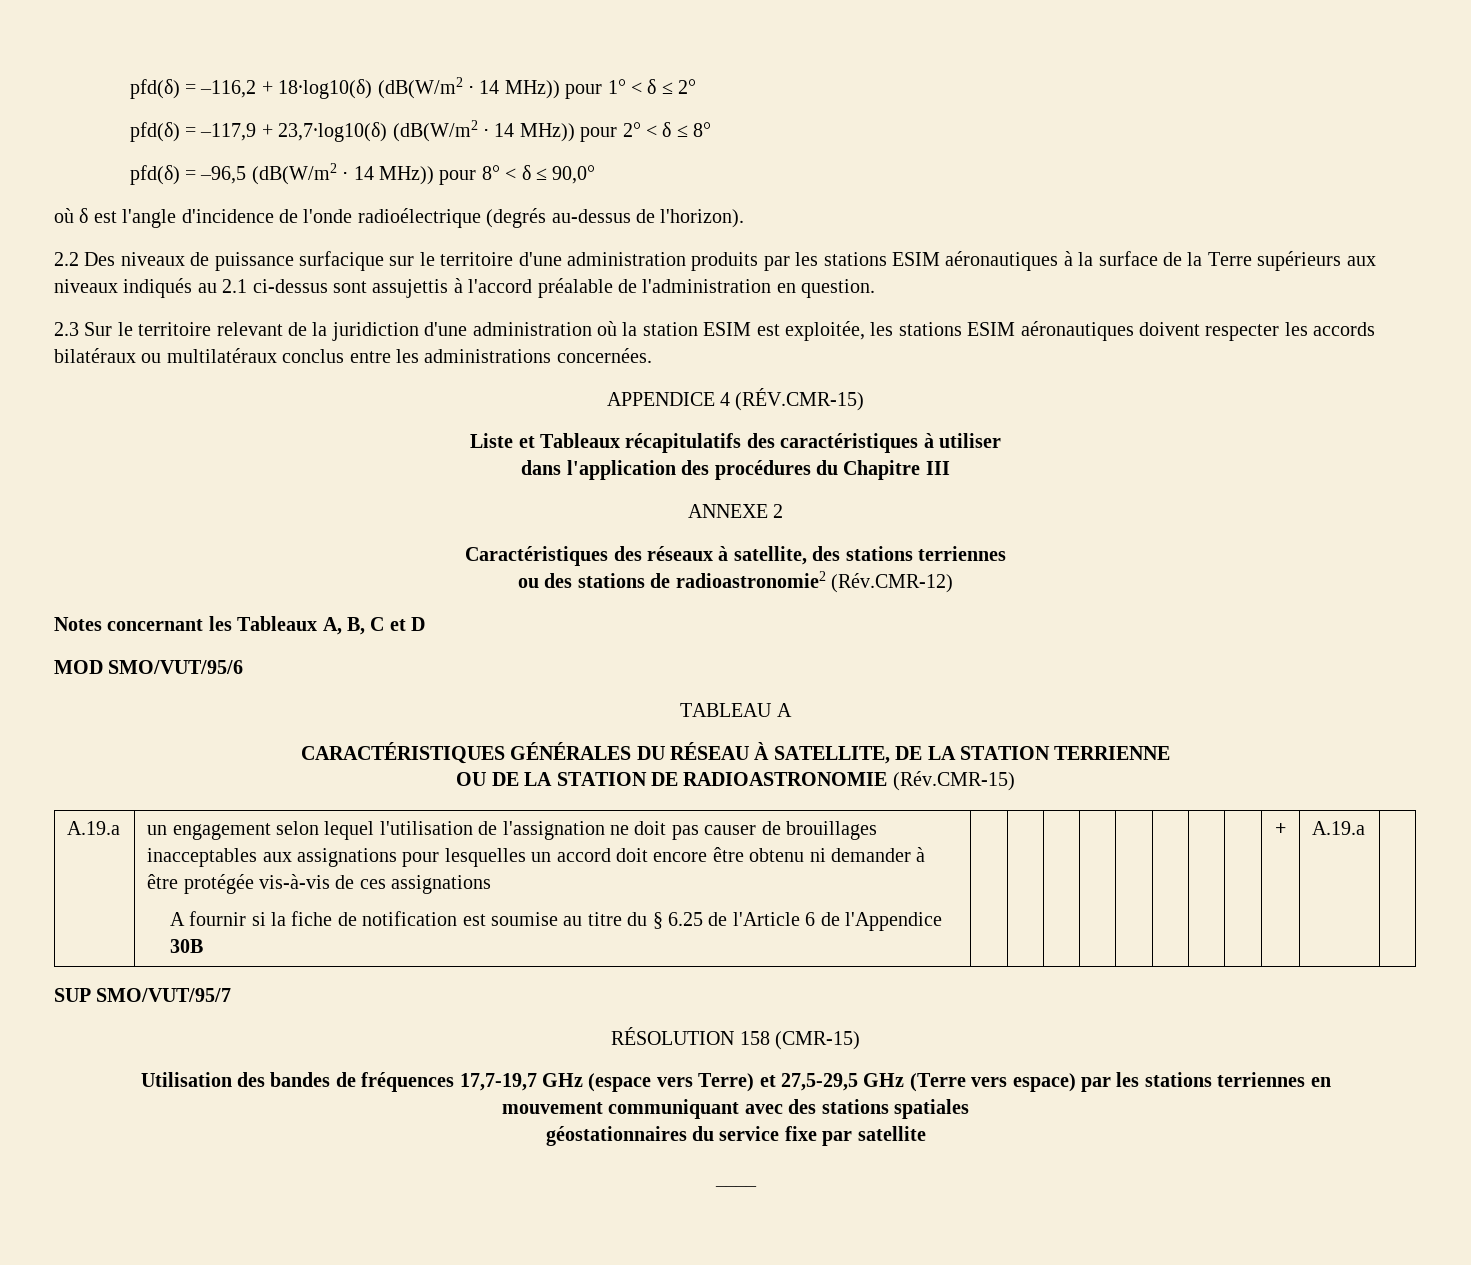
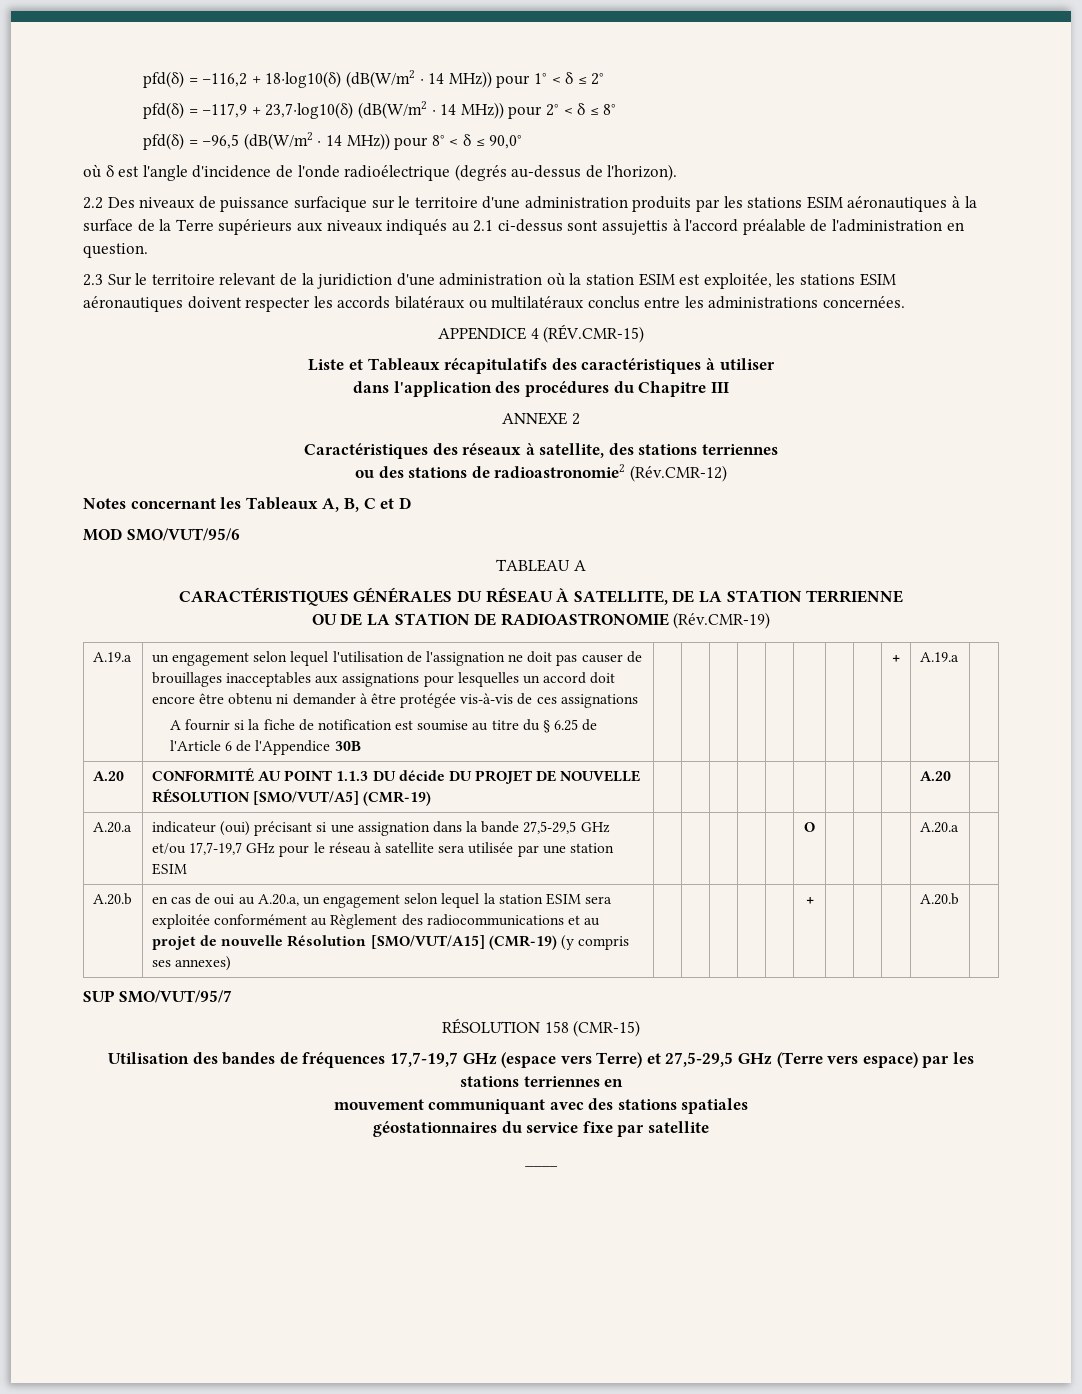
- OU DE LA STATION DE RADIOASTRONOMIE (Rév.CMR-15)
+ OU DE LA STATION DE RADIOASTRONOMIE (Rév.CMR-19)
+ A.20 | CONFORMITÉ AU POINT 1.1.3 DU décide DU PROJET DE NOUVELLE RÉSOLUTION [SMO/VUT/A5] (CMR-19) | | | | | | | | | | A.20 |
+ A.20.a | indicateur (oui) précisant si une assignation dans la bande 27,5-29,5 GHz et/ou 17,7-19,7 GHz pour le réseau à satellite sera utilisée par une station ESIM | | | | | | O | | | | A.20.a |
+ A.20.b | en cas de oui au A.20.a, un engagement selon lequel la station ESIM sera exploitée conformément au Règlement des radiocommunications et au projet de nouvelle Résolution [SMO/VUT/A15] (CMR-19) (y compris ses annexes) | | | | | | + | | | | A.20.b |

